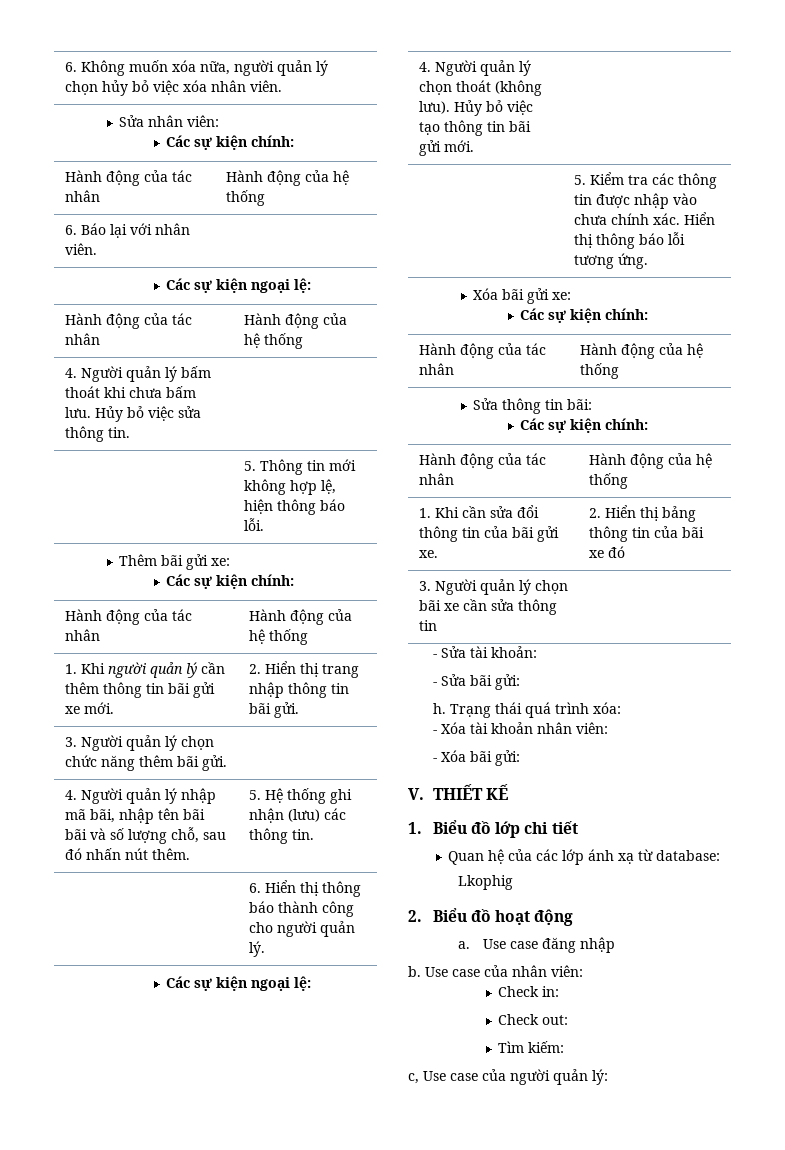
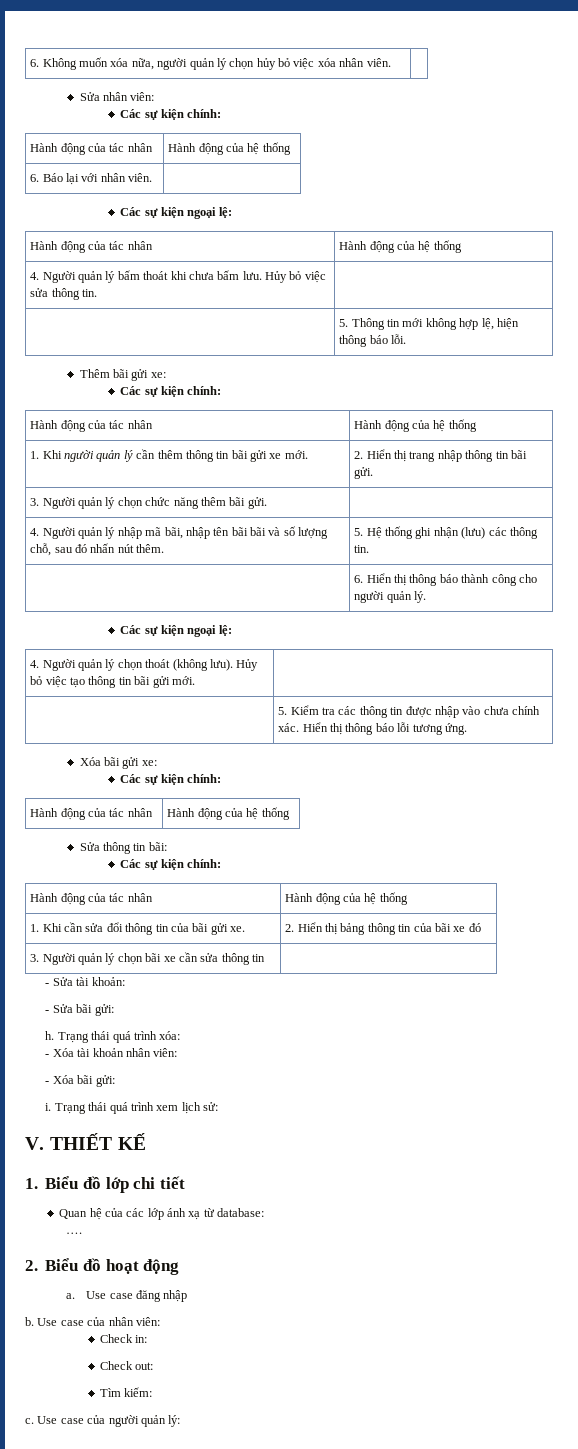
+ i. Trạng thái quá trình xem lịch sử:
- Lkophig
+ ….
- c, Use case của người quản lý:
+ c. Use case của người quản lý:

